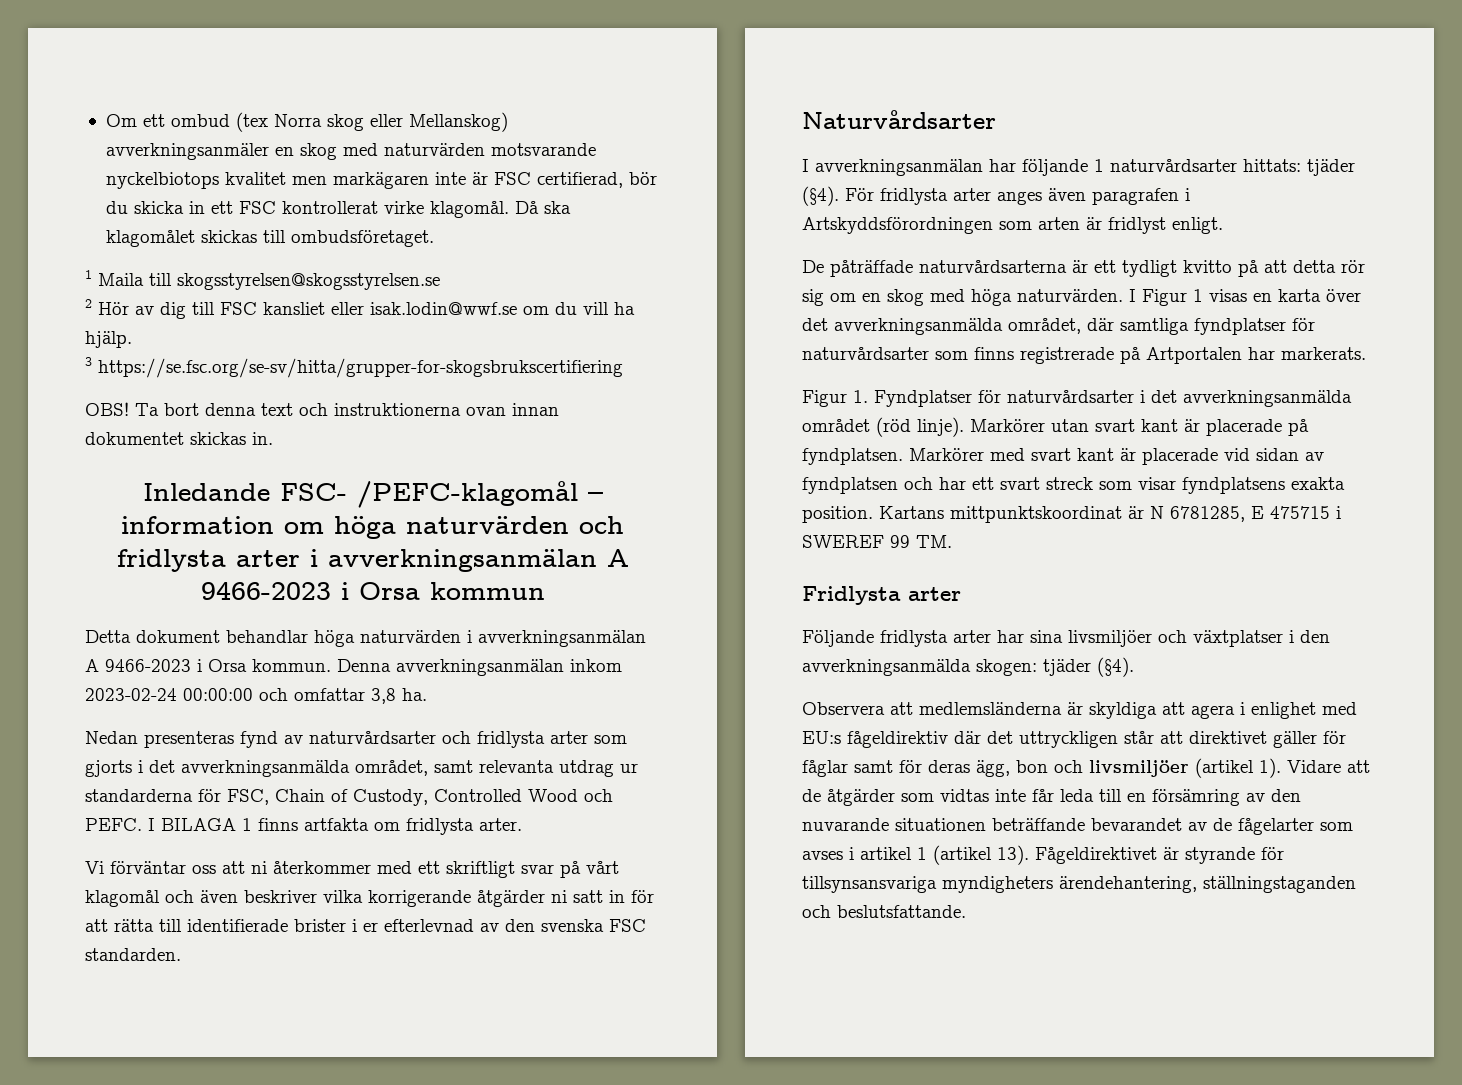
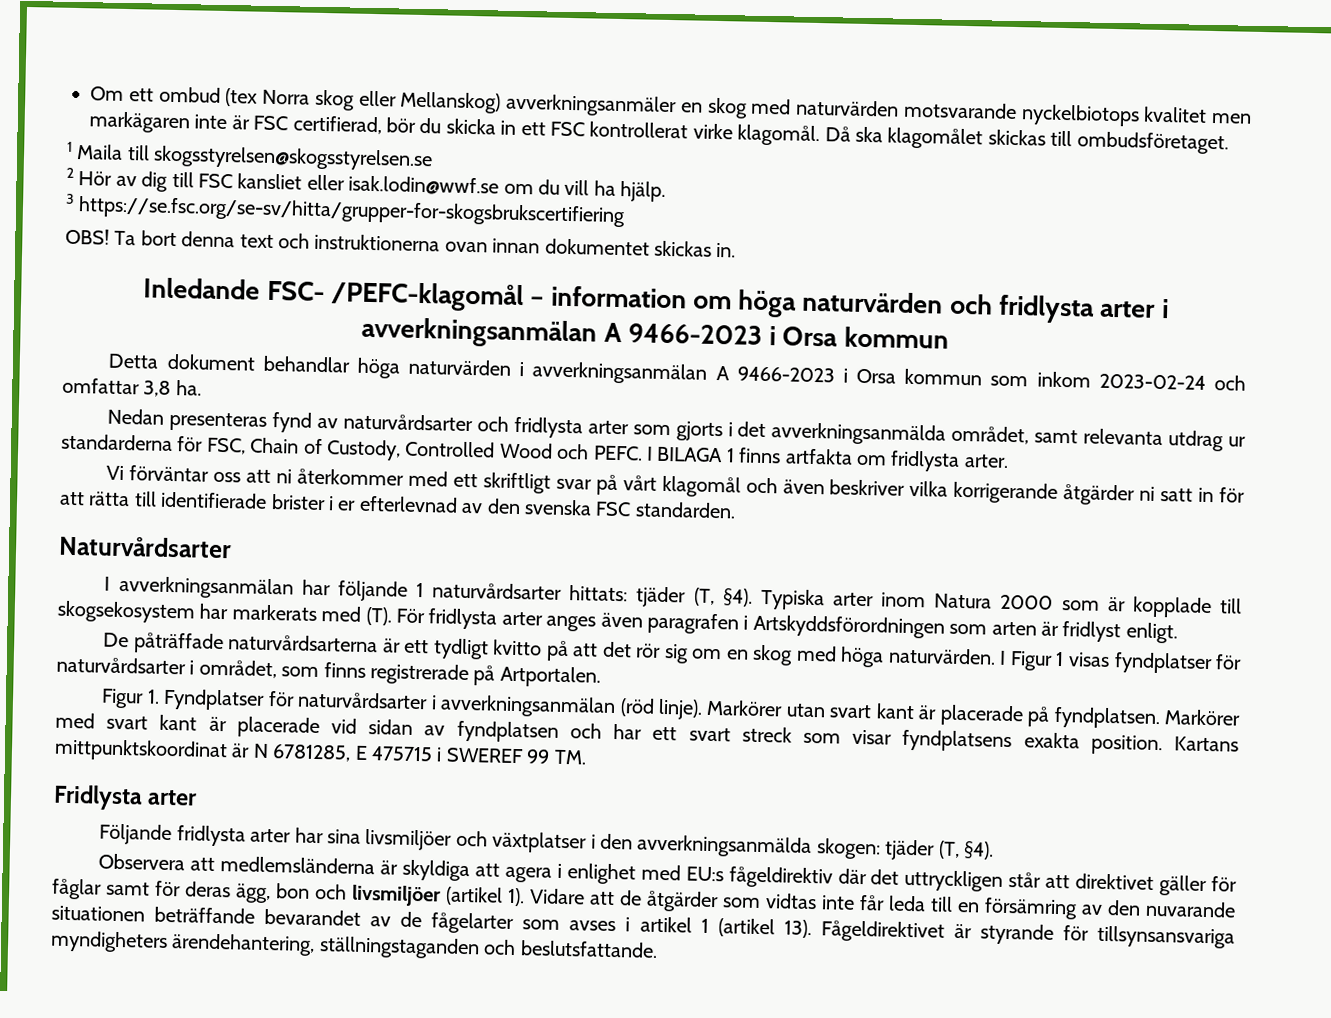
- Detta dokument behandlar höga naturvärden i avverkningsanmälan A 9466-2023 i Orsa kommun. Denna avverkningsanmälan inkom 2023-02-24 00:00:00 och omfattar 3,8 ha.
+ Detta dokument behandlar höga naturvärden i avverkningsanmälan A 9466-2023 i Orsa kommun som inkom 2023-02-24 och omfattar 3,8 ha.
- I avverkningsanmälan har följande 1 naturvårdsarter hittats: tjäder (§4). För fridlysta arter anges även paragrafen i Artskyddsförordningen som arten är fridlyst enligt.
+ I avverkningsanmälan har följande 1 naturvårdsarter hittats: tjäder (T, §4). Typiska arter inom Natura 2000 som är kopplade till skogsekosystem har markerats med (T). För fridlysta arter anges även paragrafen i Artskyddsförordningen som arten är fridlyst enligt.
- De påträffade naturvårdsarterna är ett tydligt kvitto på att detta rör sig om en skog med höga naturvärden.
+ De påträffade naturvårdsarterna är ett tydligt kvitto på att det rör sig om en skog med höga naturvärden.
- I Figur 1 visas en karta över det avverkningsanmälda området, där samtliga fyndplatser för naturvårdsarter som finns registrerade på Artportalen har markerats.
+ I Figur 1 visas fyndplatser för naturvårdsarter i området, som finns registrerade på Artportalen.
- Figur 1. Fyndplatser för naturvårdsarter i det avverkningsanmälda området (röd linje).
+ Figur 1. Fyndplatser för naturvårdsarter i avverkningsanmälan (röd linje).
- Följande fridlysta arter har sina livsmiljöer och växtplatser i den avverkningsanmälda skogen: tjäder (§4).
+ Följande fridlysta arter har sina livsmiljöer och växtplatser i den avverkningsanmälda skogen: tjäder (T, §4).

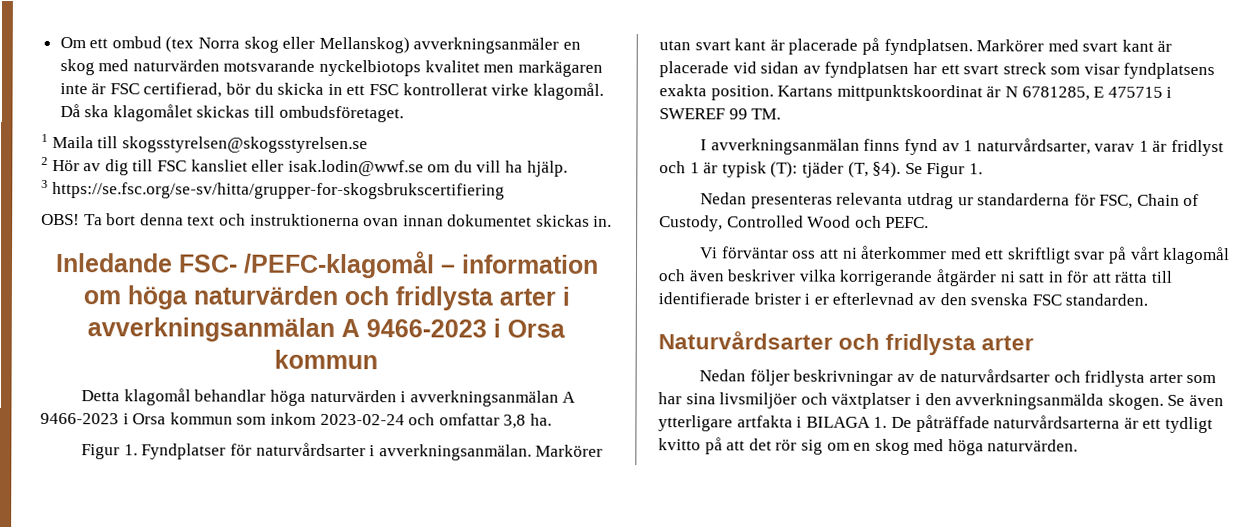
- Detta dokument behandlar höga naturvärden i avverkningsanmälan A 9466-2023 i Orsa kommun som inkom 2023-02-24 och omfattar 3,8 ha.
+ Detta klagomål behandlar höga naturvärden i avverkningsanmälan A 9466-2023 i Orsa kommun som inkom 2023-02-24 och omfattar 3,8 ha.
- Nedan presenteras fynd av naturvårdsarter och fridlysta arter som gjorts i det avverkningsanmälda området, samt relevanta utdrag ur standarderna för FSC, Chain of Custody, Controlled Wood och PEFC. I BILAGA 1 finns artfakta om fridlysta arter.
+ Figur 1. Fyndplatser för naturvårdsarter i avverkningsanmälan. Markörer utan svart kant är placerade på fyndplatsen. Markörer med svart kant är placerade vid sidan av fyndplatsen har ett svart streck som visar fyndplatsens exakta position. Kartans mittpunktskoordinat är N 6781285, E 475715 i SWEREF 99 TM.
+ I avverkningsanmälan finns fynd av 1 naturvårdsarter, varav 1 är fridlyst och 1 är typisk (T): tjäder (T, §4). Se Figur 1.
+ Nedan presenteras relevanta utdrag ur standarderna för FSC, Chain of Custody, Controlled Wood och PEFC.
- Naturvårdsarter
- I avverkningsanmälan har följande 1 naturvårdsarter hittats: tjäder (T, §4). Typiska arter inom Natura 2000 som är kopplade till skogsekosystem har markerats med (T). För fridlysta arter anges även paragrafen i Artskyddsförordningen som arten är fridlyst enligt.
- De påträffade naturvårdsarterna är ett tydligt kvitto på att det rör sig om en skog med höga naturvärden. I Figur 1 visas fyndplatser för naturvårdsarter i området, som finns registrerade på Artportalen.
- Figur 1. Fyndplatser för naturvårdsarter i avverkningsanmälan (röd linje). Markörer utan svart kant är placerade på fyndplatsen. Markörer med svart kant är placerade vid sidan av fyndplatsen och har ett svart streck som visar fyndplatsens exakta position. Kartans mittpunktskoordinat är N 6781285, E 475715 i SWEREF 99 TM.
- Fridlysta arter
- Följande fridlysta arter har sina livsmiljöer och växtplatser i den avverkningsanmälda skogen: tjäder (T, §4).
- Observera att medlemsländerna är skyldiga att agera i enlighet med EU:s fågeldirektiv där det uttryckligen står att direktivet gäller för fåglar samt för deras ägg, bon och livsmiljöer (artikel 1). Vidare att de åtgärder som vidtas inte får leda till en försämring av den nuvarande situationen beträffande bevarandet av de fågelarter som avses i artikel 1 (artikel 13). Fågeldirektivet är styrande för tillsynsansvariga myndigheters ärendehantering, ställningstaganden och beslutsfattande.
+ Naturvårdsarter och fridlysta arter
+ Nedan följer beskrivningar av de naturvårdsarter och fridlysta arter som har sina livsmiljöer och växtplatser i den avverkningsanmälda skogen. Se även ytterligare artfakta i BILAGA 1. De påträffade naturvårdsarterna är ett tydligt kvitto på att det rör sig om en skog med höga naturvärden.

